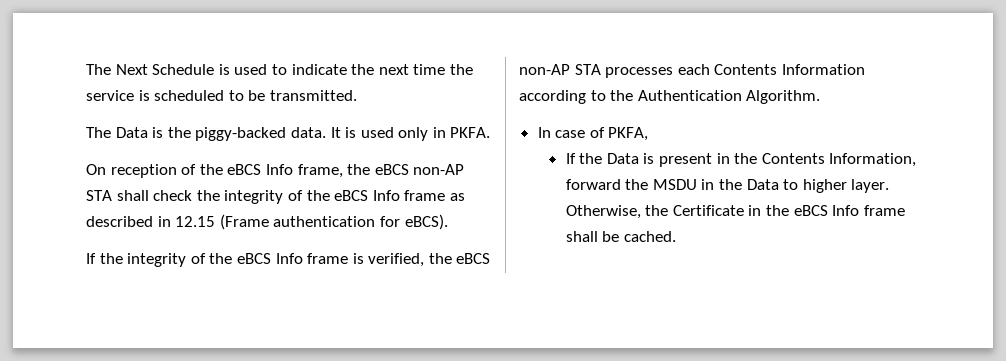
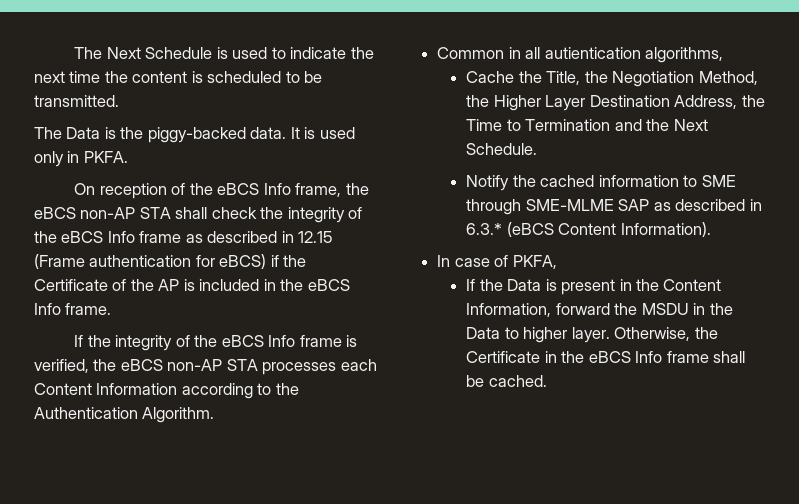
- The Next Schedule is used to indicate the next time the service is scheduled to be transmitted.
+ The Next Schedule is used to indicate the next time the content is scheduled to be transmitted.
- On reception of the eBCS Info frame, the eBCS non-AP STA shall check the integrity of the eBCS Info frame as described in 12.15 (Frame authentication for eBCS).
+ On reception of the eBCS Info frame, the eBCS non-AP STA shall check the integrity of the eBCS Info frame as described in 12.15 (Frame authentication for eBCS) if the Certificate of the AP is included in the eBCS Info frame.
- If the integrity of the eBCS Info frame is verified, the eBCS non-AP STA processes each Contents Information according to the Authentication Algorithm.
+ If the integrity of the eBCS Info frame is verified, the eBCS non-AP STA processes each Content Information according to the Authentication Algorithm.
+ Common in all autientication algorithms,
+ Cache the Title, the Negotiation Method, the Higher Layer Destination Address, the Time to Termination and the Next Schedule.
+ Notify the cached information to SME through SME-MLME SAP as described in 6.3.* (eBCS Content Information).
- If the Data is present in the Contents Information, forward the MSDU in the Data to higher layer.
+ If the Data is present in the Content Information, forward the MSDU in the Data to higher layer.

